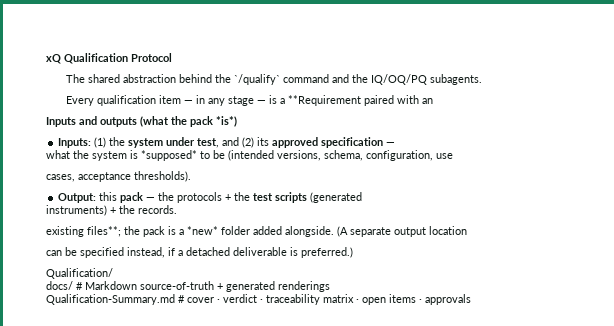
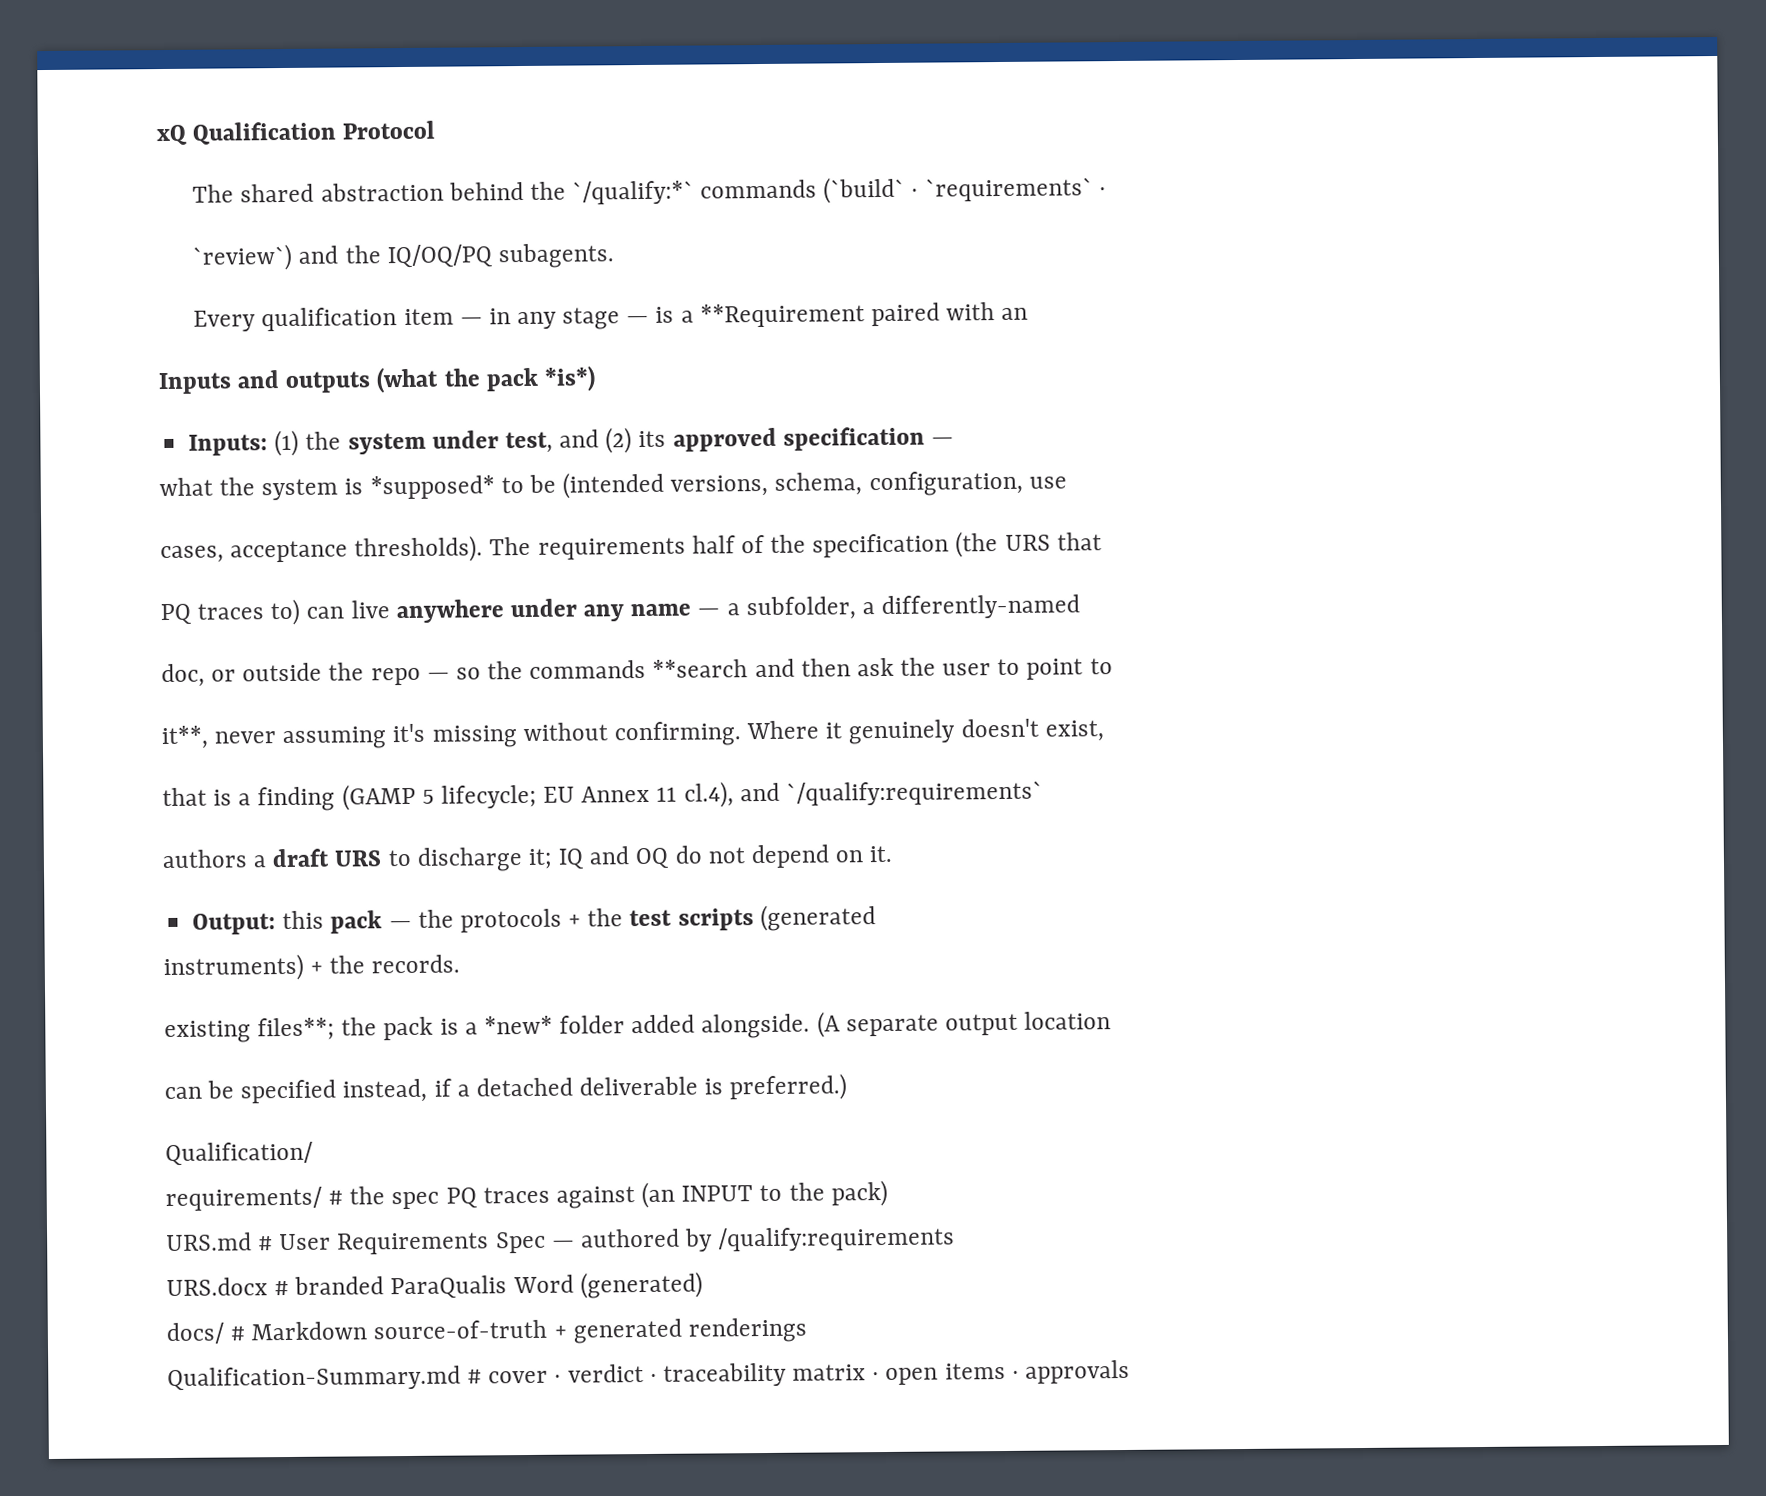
- The shared abstraction behind the `/qualify` command and the IQ/OQ/PQ subagents.
+ The shared abstraction behind the `/qualify:*` commands (`build` · `requirements` ·
+ `review`) and the IQ/OQ/PQ subagents.
+ The requirements half of the specification (the URS that
+ PQ traces to) can live anywhere under any name — a subfolder, a differently-named
+ doc, or outside the repo — so the commands **search and then ask the user to point to
+ it**, never assuming it's missing without confirming. Where it genuinely doesn't exist,
+ that is a finding (GAMP 5 lifecycle; EU Annex 11 cl.4), and `/qualify:requirements`
+ authors a draft URS to discharge it; IQ and OQ do not depend on it.
+ requirements/ # the spec PQ traces against (an INPUT to the pack)
+ URS.md # User Requirements Spec — authored by /qualify:requirements
+ URS.docx # branded ParaQualis Word (generated)

